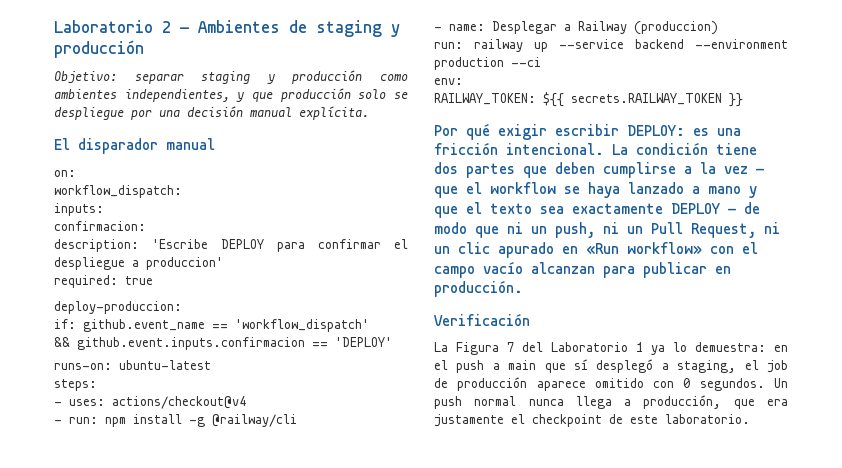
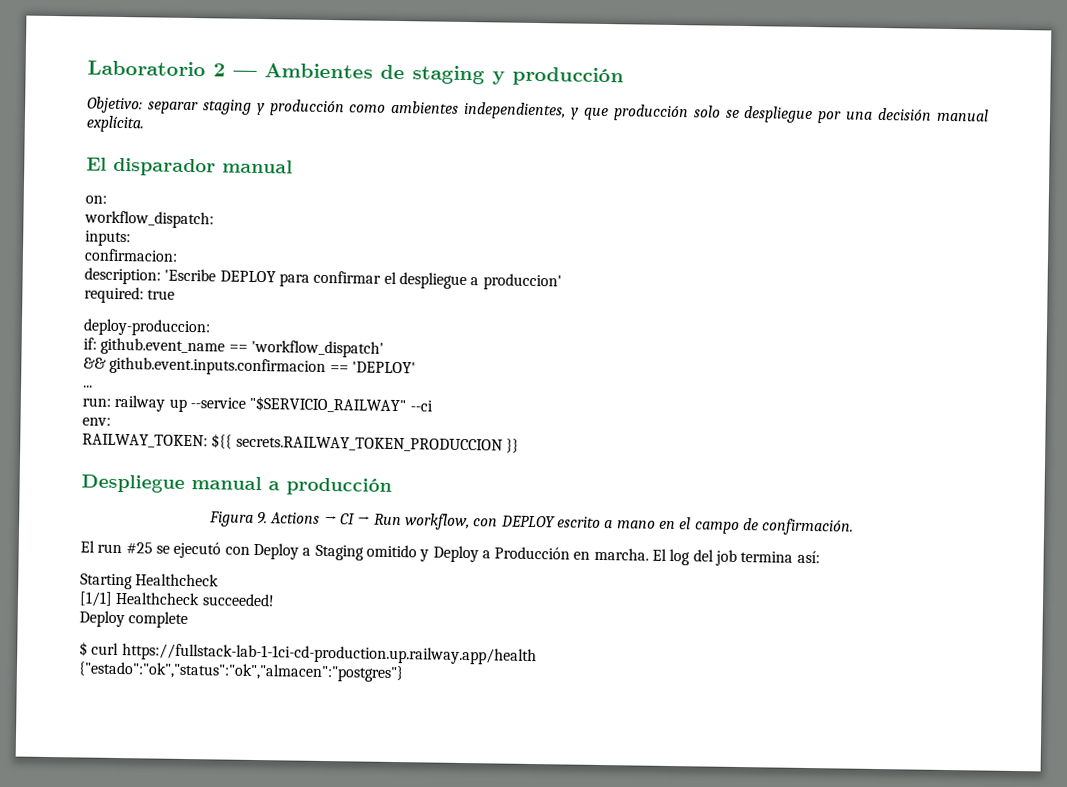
- runs-on: ubuntu-latest
- steps:
- - uses: actions/checkout@v4
- - run: npm install -g @railway/cli
- - name: Desplegar a Railway (produccion)
+ ...
- run: railway up --service backend --environment production --ci
+ run: railway up --service "$SERVICIO_RAILWAY" --ci
- RAILWAY_TOKEN: ${{ secrets.RAILWAY_TOKEN }}
+ RAILWAY_TOKEN: ${{ secrets.RAILWAY_TOKEN_PRODUCCION }}
- Por qué exigir escribir DEPLOY: es una fricción intencional. La condición tiene dos partes que deben cumplirse a la vez — que el workflow se haya lanzado a mano y que el texto sea exactamente DEPLOY — de modo que ni un push, ni un Pull Request, ni un clic apurado en «Run workflow» con el campo vacío alcanzan para publicar en producción.
- Verificación
- La Figura 7 del Laboratorio 1 ya lo demuestra: en el push a main que sí desplegó a staging, el job de producción aparece omitido con 0 segundos. Un push normal nunca llega a producción, que era justamente el checkpoint de este laboratorio.
+ Despliegue manual a producción
+ Figura 9. Actions → CI → Run workflow, con DEPLOY escrito a mano en el campo de confirmación.
+ El run #25 se ejecutó con Deploy a Staging omitido y Deploy a Producción en marcha. El log del job termina así:
+ Starting Healthcheck
+ [1/1] Healthcheck succeeded!
+ Deploy complete
+ $ curl https://fullstack-lab-1-1ci-cd-production.up.railway.app/health
+ {"estado":"ok","status":"ok","almacen":"postgres"}

